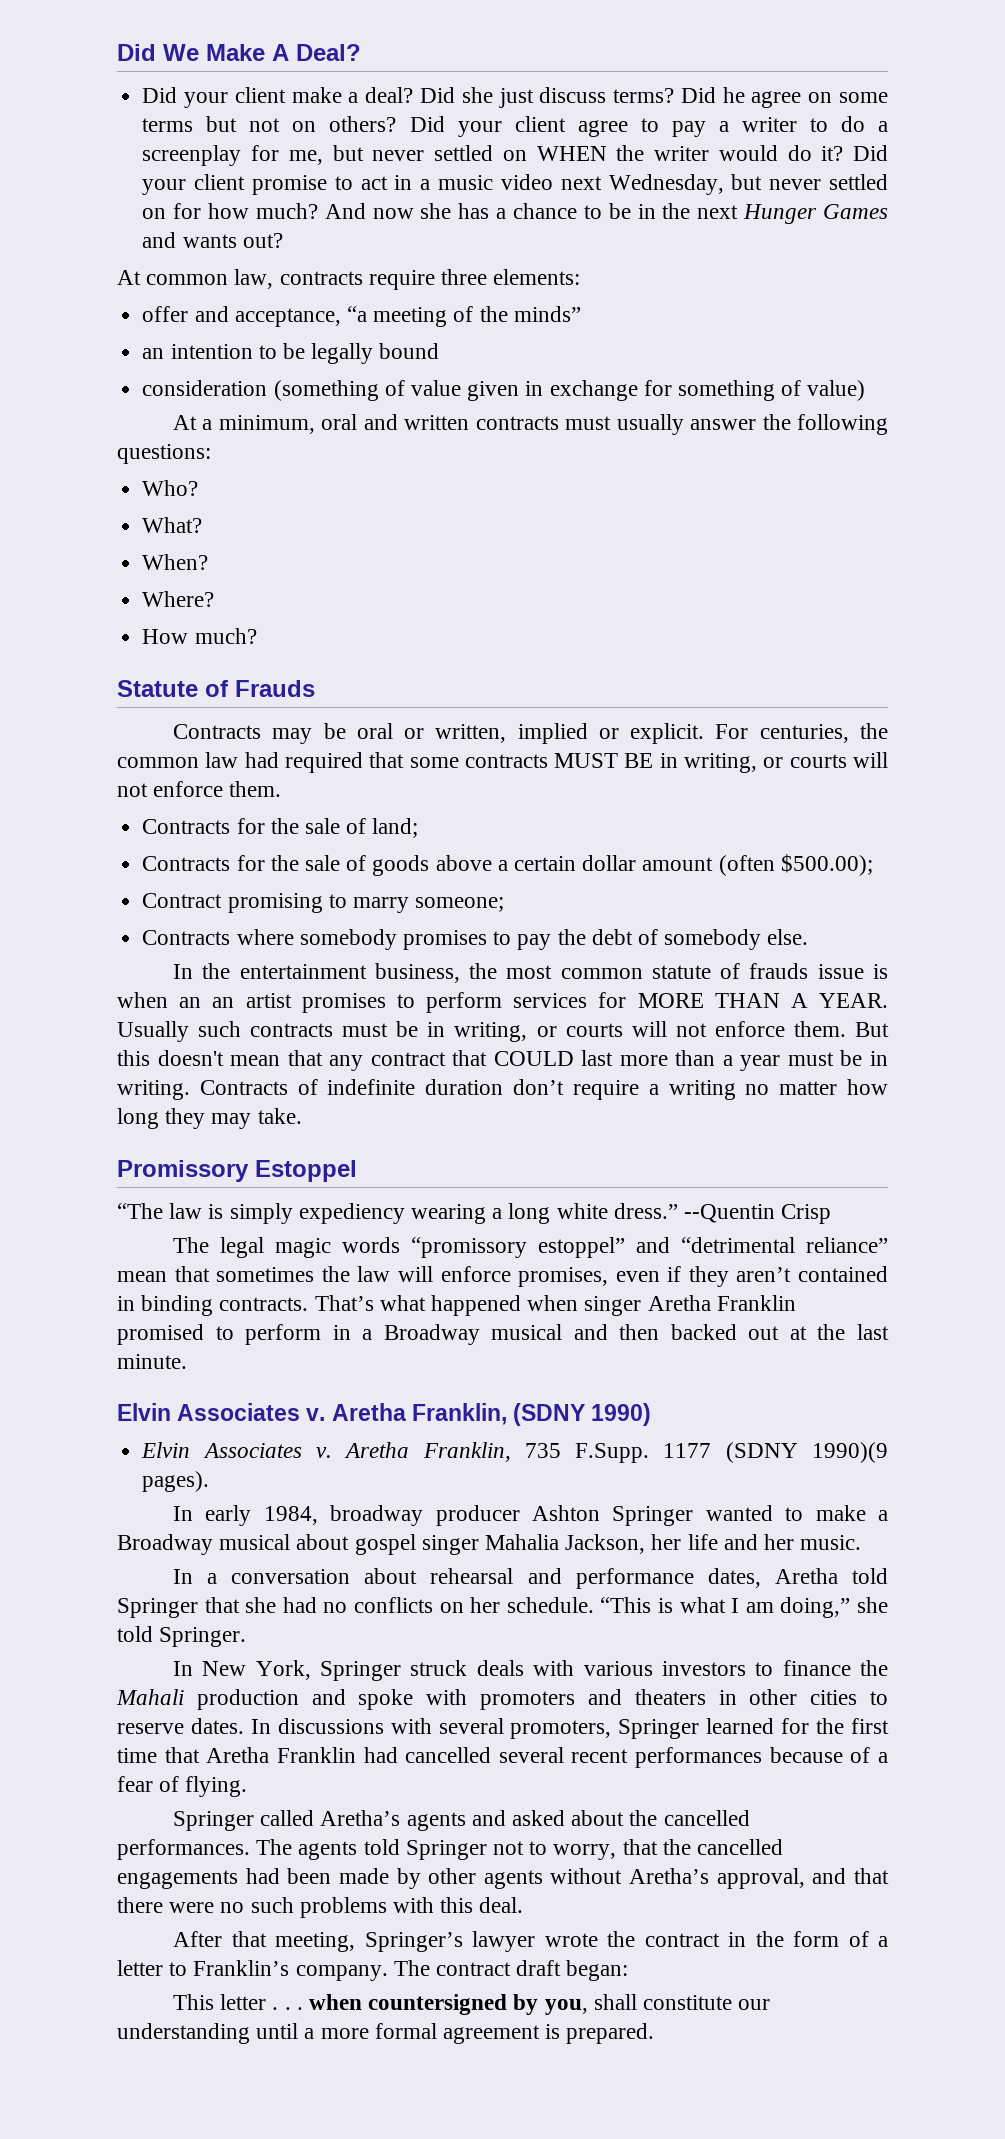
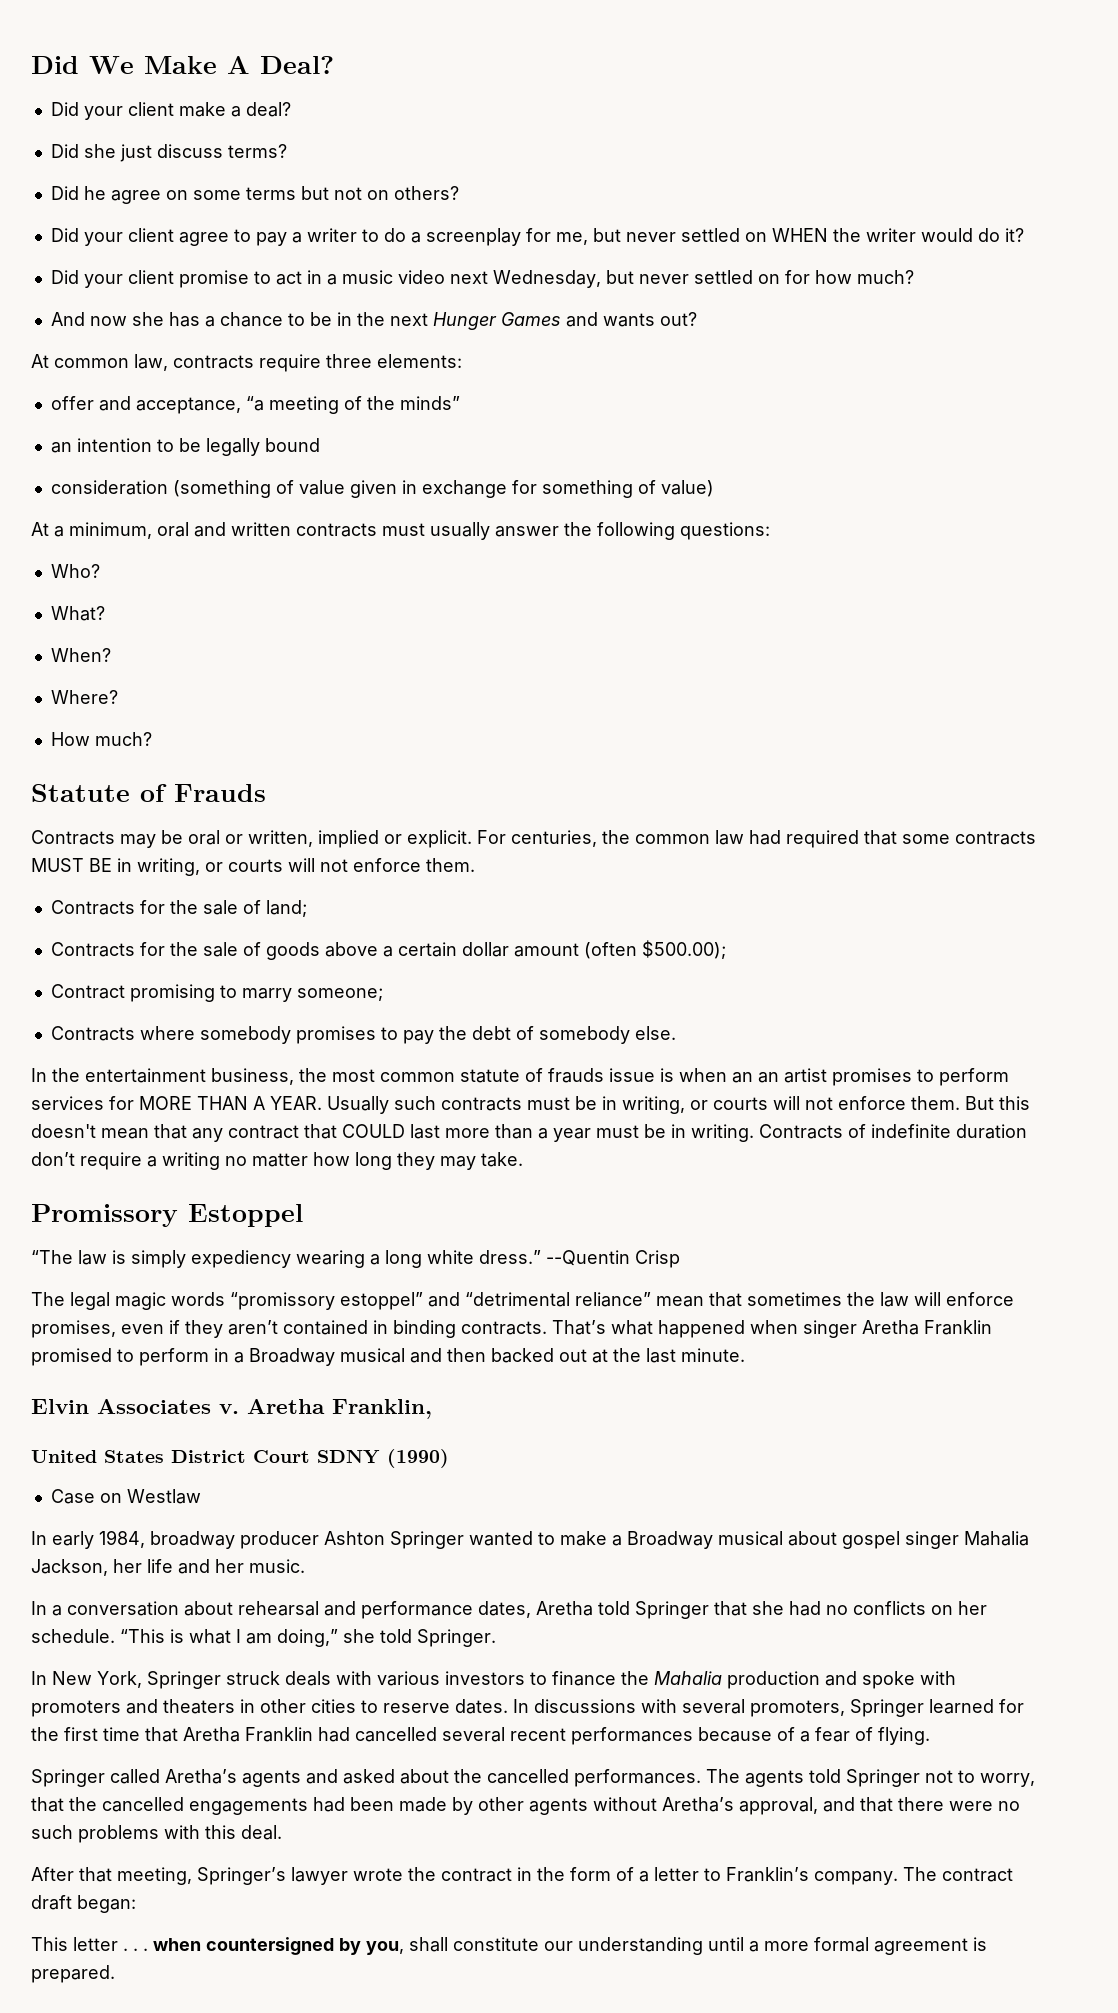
- Did your client make a deal? Did she just discuss terms? Did he agree on some terms but not on others? Did your client agree to pay a writer to do a screenplay for me, but never settled on WHEN the writer would do it? Did your client promise to act in a music video next Wednesday, but never settled on for how much? And now she has a chance to be in the next Hunger Games and wants out?
+ Did your client make a deal?
+ Did she just discuss terms?
+ Did he agree on some terms but not on others?
+ Did your client agree to pay a writer to do a screenplay for me, but never settled on WHEN the writer would do it?
+ Did your client promise to act in a music video next Wednesday, but never settled on for how much?
+ And now she has a chance to be in the next Hunger Games and wants out?
- Aretha Franklin, (SDNY 1990)
- Elvin Associates v. Aretha Franklin, 735 F.Supp. 1177 (SDNY 1990)(9 pages).
+ Aretha Franklin,
+ United States District Court SDNY (1990)
+ Case on Westlaw
- In New York, Springer struck deals with various investors to finance the Mahali production and spoke with promoters and theaters in other cities to reserve dates.
+ In New York, Springer struck deals with various investors to finance the Mahalia production and spoke with promoters and theaters in other cities to reserve dates.

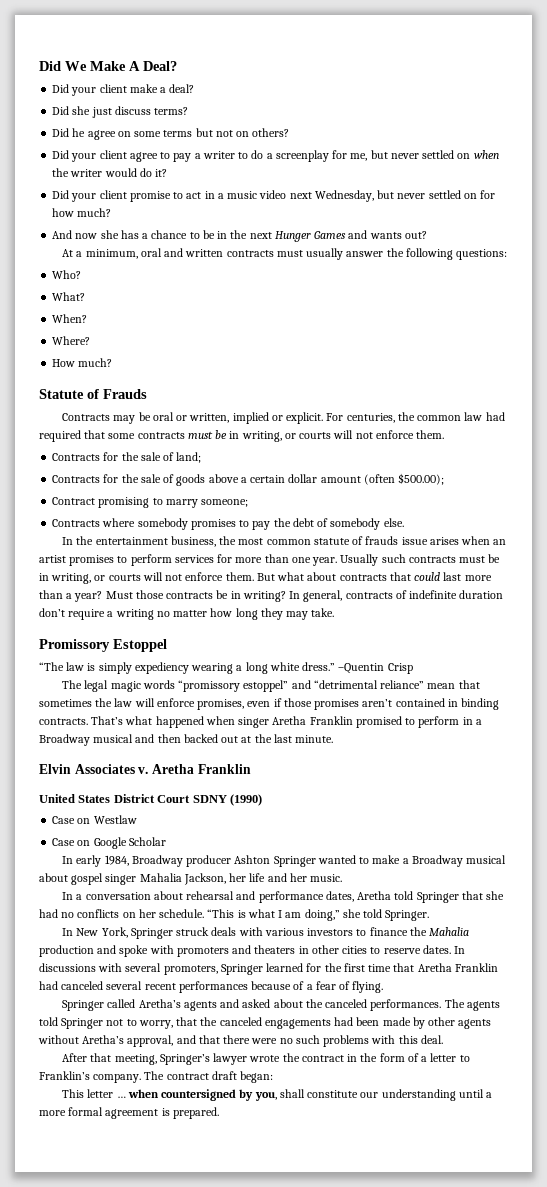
- Did your client agree to pay a writer to do a screenplay for me, but never settled on WHEN the writer would do it?
+ Did your client agree to pay a writer to do a screenplay for me, but never settled on when the writer would do it?
- At common law, contracts require three elements:
- offer and acceptance, “a meeting of the minds”
- an intention to be legally bound
- consideration (something of value given in exchange for something of value)
- For centuries, the common law had required that some contracts MUST BE in writing, or courts will not enforce them.
+ For centuries, the common law had required that some contracts must be in writing, or courts will not enforce them.
- In the entertainment business, the most common statute of frauds issue is when an an artist promises to perform services for MORE THAN A YEAR.
+ In the entertainment business, the most common statute of frauds issue arises when an artist promises to perform services for more than one year.
- But this doesn't mean that any contract that COULD last more than a year must be in writing. Contracts of indefinite duration don’t require a writing no matter how long they may take.
+ But what about contracts that could last more than a year? Must those contracts be in writing? In general, contracts of indefinite duration don’t require a writing no matter how long they may take.
- --Quentin Crisp
+ –Quentin Crisp
- The legal magic words “promissory estoppel” and “detrimental reliance” mean that sometimes the law will enforce promises, even if they aren’t contained in binding contracts.
+ The legal magic words “promissory estoppel” and “detrimental reliance” mean that sometimes the law will enforce promises, even if those promises aren’t contained in binding contracts.
- Elvin Associates v. Aretha Franklin,
+ Elvin Associates v. Aretha Franklin
+ Case on Google Scholar
- In early 1984, broadway producer Ashton Springer wanted to make a Broadway musical about gospel singer Mahalia Jackson, her life and her music.
+ In early 1984, Broadway producer Ashton Springer wanted to make a Broadway musical about gospel singer Mahalia Jackson, her life and her music.
- In discussions with several promoters, Springer learned for the first time that Aretha Franklin had cancelled several recent performances because of a fear of flying.
+ In discussions with several promoters, Springer learned for the first time that Aretha Franklin had canceled several recent performances because of a fear of flying.
- Springer called Aretha’s agents and asked about the cancelled performances.
+ Springer called Aretha’s agents and asked about the canceled performances.
- The agents told Springer not to worry, that the cancelled engagements had been made by other agents without Aretha’s approval, and that there were no such problems with this deal.
+ The agents told Springer not to worry, that the canceled engagements had been made by other agents without Aretha’s approval, and that there were no such problems with this deal.
- This letter . . . when countersigned by you, shall constitute our understanding until a more formal agreement is prepared.
+ This letter … when countersigned by you, shall constitute our understanding until a more formal agreement is prepared.

